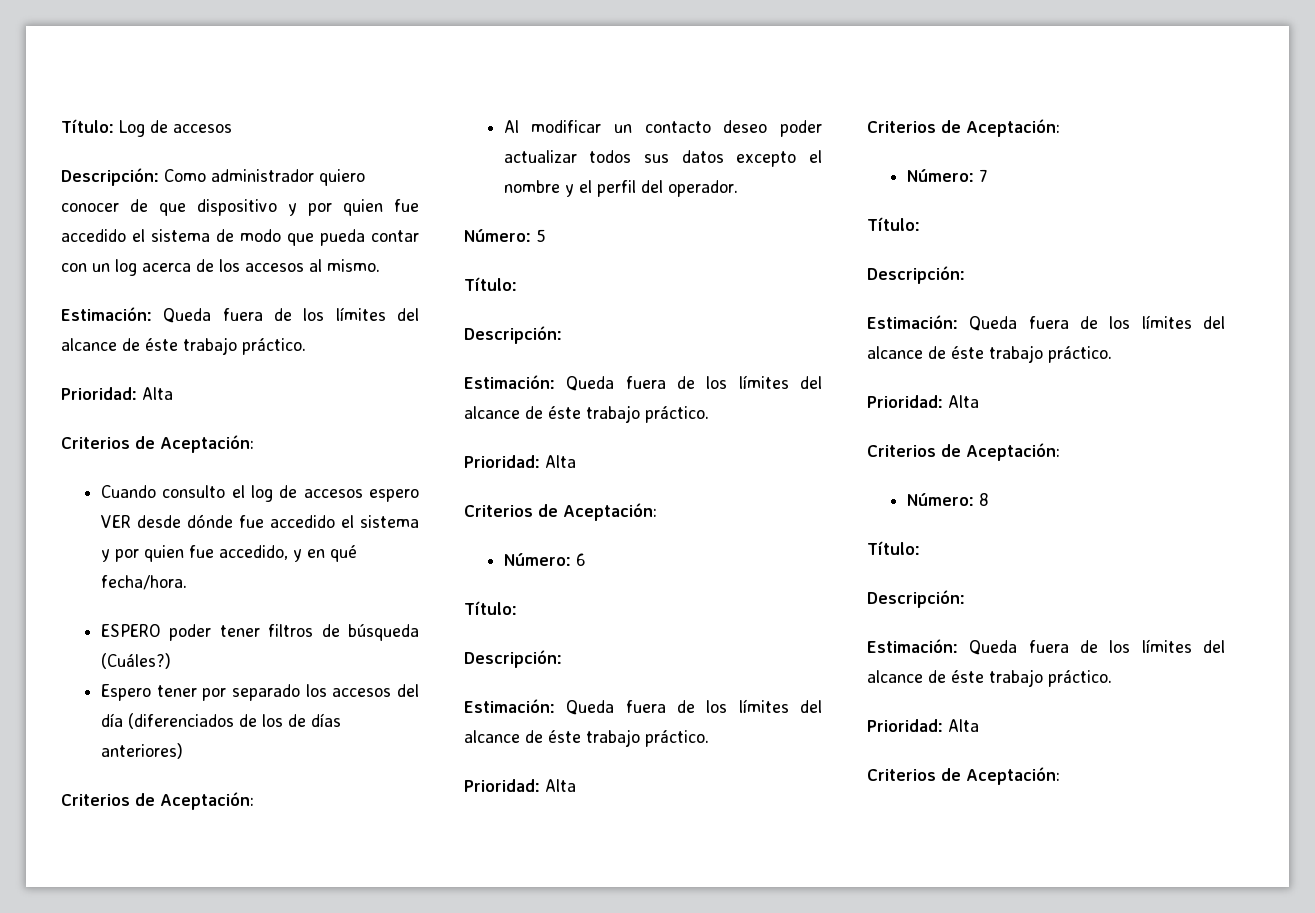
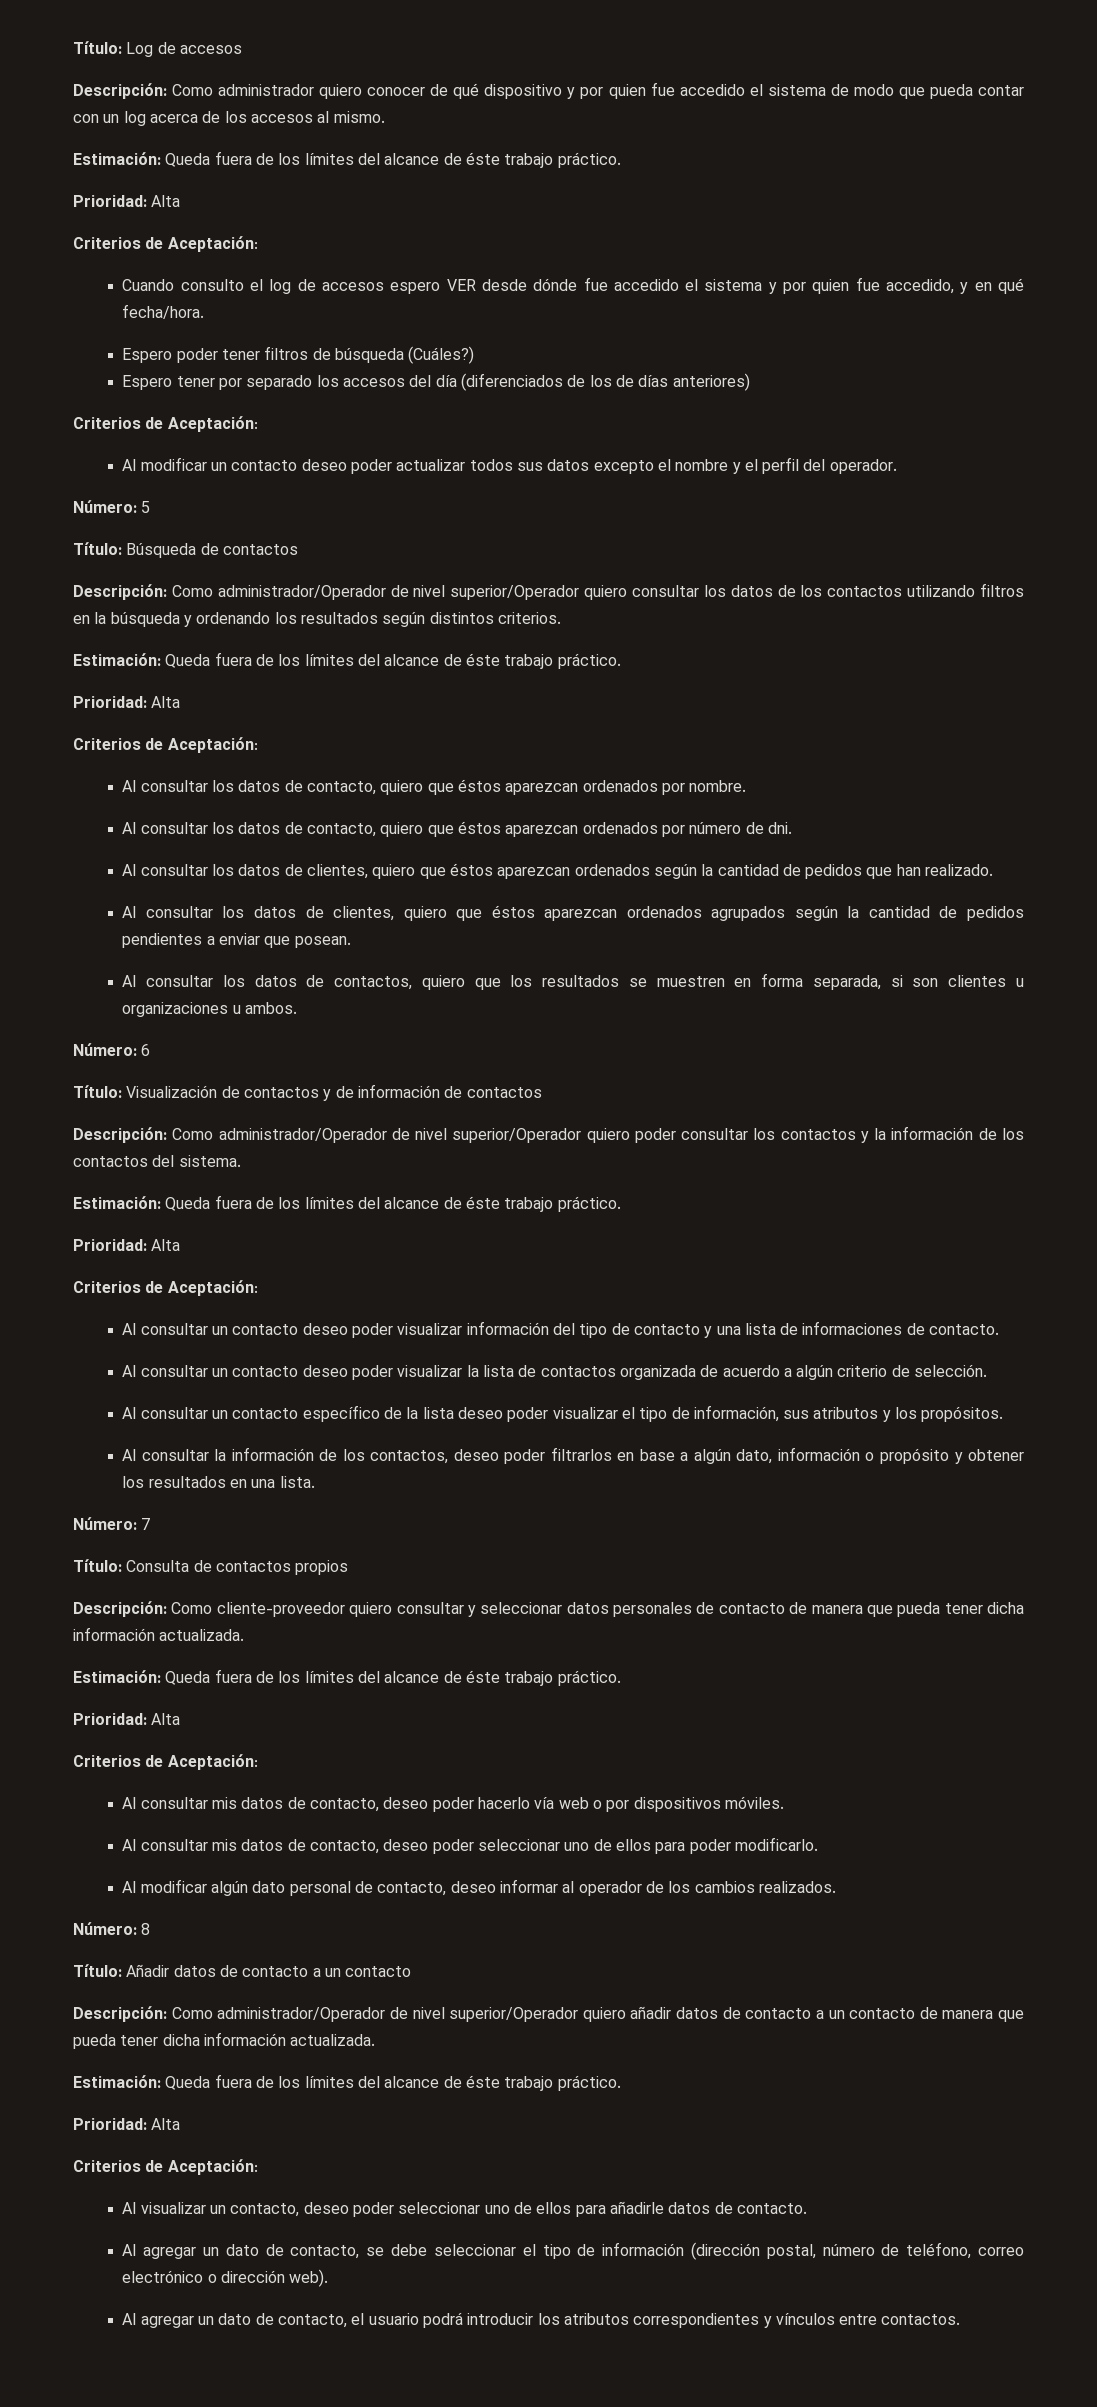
- Descripción: Como administrador quiero conocer de que dispositivo y por quien fue accedido el sistema de modo que pueda contar con un log acerca de los accesos al mismo.
+ Descripción: Como administrador quiero conocer de qué dispositivo y por quien fue accedido el sistema de modo que pueda contar con un log acerca de los accesos al mismo.
- ESPERO poder tener filtros de búsqueda (Cuáles?)
+ Espero poder tener filtros de búsqueda (Cuáles?)
  Número: 5
- Título:
- Descripción:
+ Título: Búsqueda de contactos
+ Descripción: Como administrador/Operador de nivel superior/Operador quiero consultar los datos de los contactos utilizando filtros en la búsqueda y ordenando los resultados según distintos criterios.
+ Al consultar los datos de contacto, quiero que éstos aparezcan ordenados por nombre.
+ Al consultar los datos de contacto, quiero que éstos aparezcan ordenados por número de dni.
+ Al consultar los datos de clientes, quiero que éstos aparezcan ordenados según la cantidad de pedidos que han realizado.
+ Al consultar los datos de clientes, quiero que éstos aparezcan ordenados agrupados según la cantidad de pedidos pendientes a enviar que posean.
+ Al consultar los datos de contactos, quiero que los resultados se muestren en forma separada, si son clientes u organizaciones u ambos.
  Número: 6
- Título:
- Descripción:
+ Título: Visualización de contactos y de información de contactos
+ Descripción: Como administrador/Operador de nivel superior/Operador quiero poder consultar los contactos y la información de los contactos del sistema.
+ Al consultar un contacto deseo poder visualizar información del tipo de contacto y una lista de informaciones de contacto.
+ Al consultar un contacto deseo poder visualizar la lista de contactos organizada de acuerdo a algún criterio de selección.
+ Al consultar un contacto específico de la lista deseo poder visualizar el tipo de información, sus atributos y los propósitos.
+ Al consultar la información de los contactos, deseo poder filtrarlos en base a algún dato, información o propósito y obtener los resultados en una lista.
  Número: 7
- Título:
- Descripción:
+ Título: Consulta de contactos propios
+ Descripción: Como cliente-proveedor quiero consultar y seleccionar datos personales de contacto de manera que pueda tener dicha información actualizada.
+ Al consultar mis datos de contacto, deseo poder hacerlo vía web o por dispositivos móviles.
+ Al consultar mis datos de contacto, deseo poder seleccionar uno de ellos para poder modificarlo.
+ Al modificar algún dato personal de contacto, deseo informar al operador de los cambios realizados.
  Número: 8
- Título:
- Descripción:
+ Título: Añadir datos de contacto a un contacto
+ Descripción: Como administrador/Operador de nivel superior/Operador quiero añadir datos de contacto a un contacto de manera que pueda tener dicha información actualizada.
+ Al visualizar un contacto, deseo poder seleccionar uno de ellos para añadirle datos de contacto.
+ Al agregar un dato de contacto, se debe seleccionar el tipo de información (dirección postal, número de teléfono, correo electrónico o dirección web).
+ Al agregar un dato de contacto, el usuario podrá introducir los atributos correspondientes y vínculos entre contactos.

